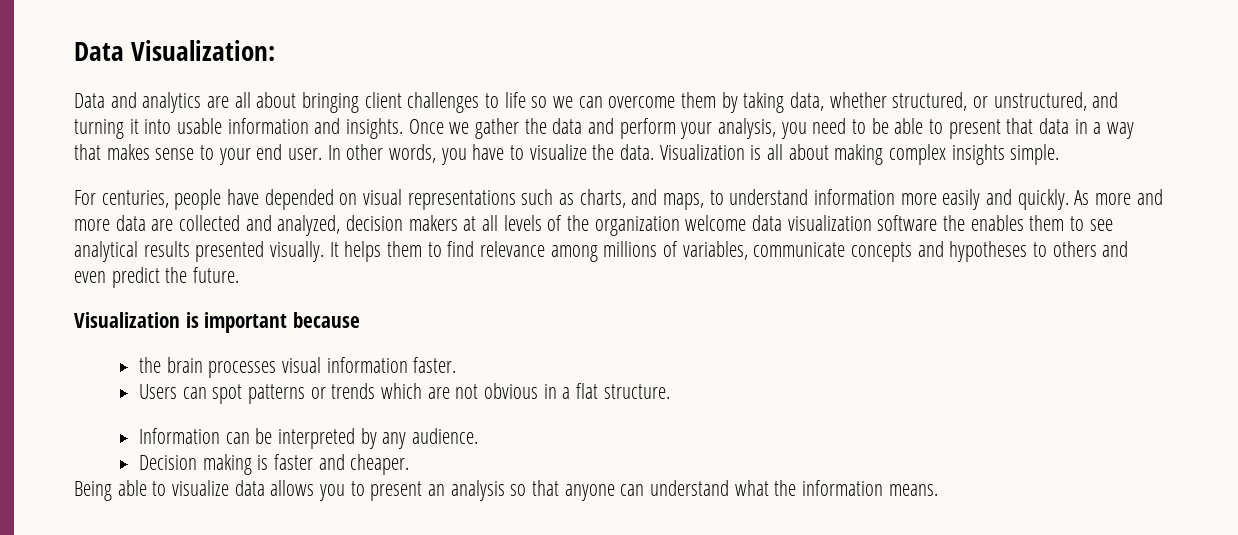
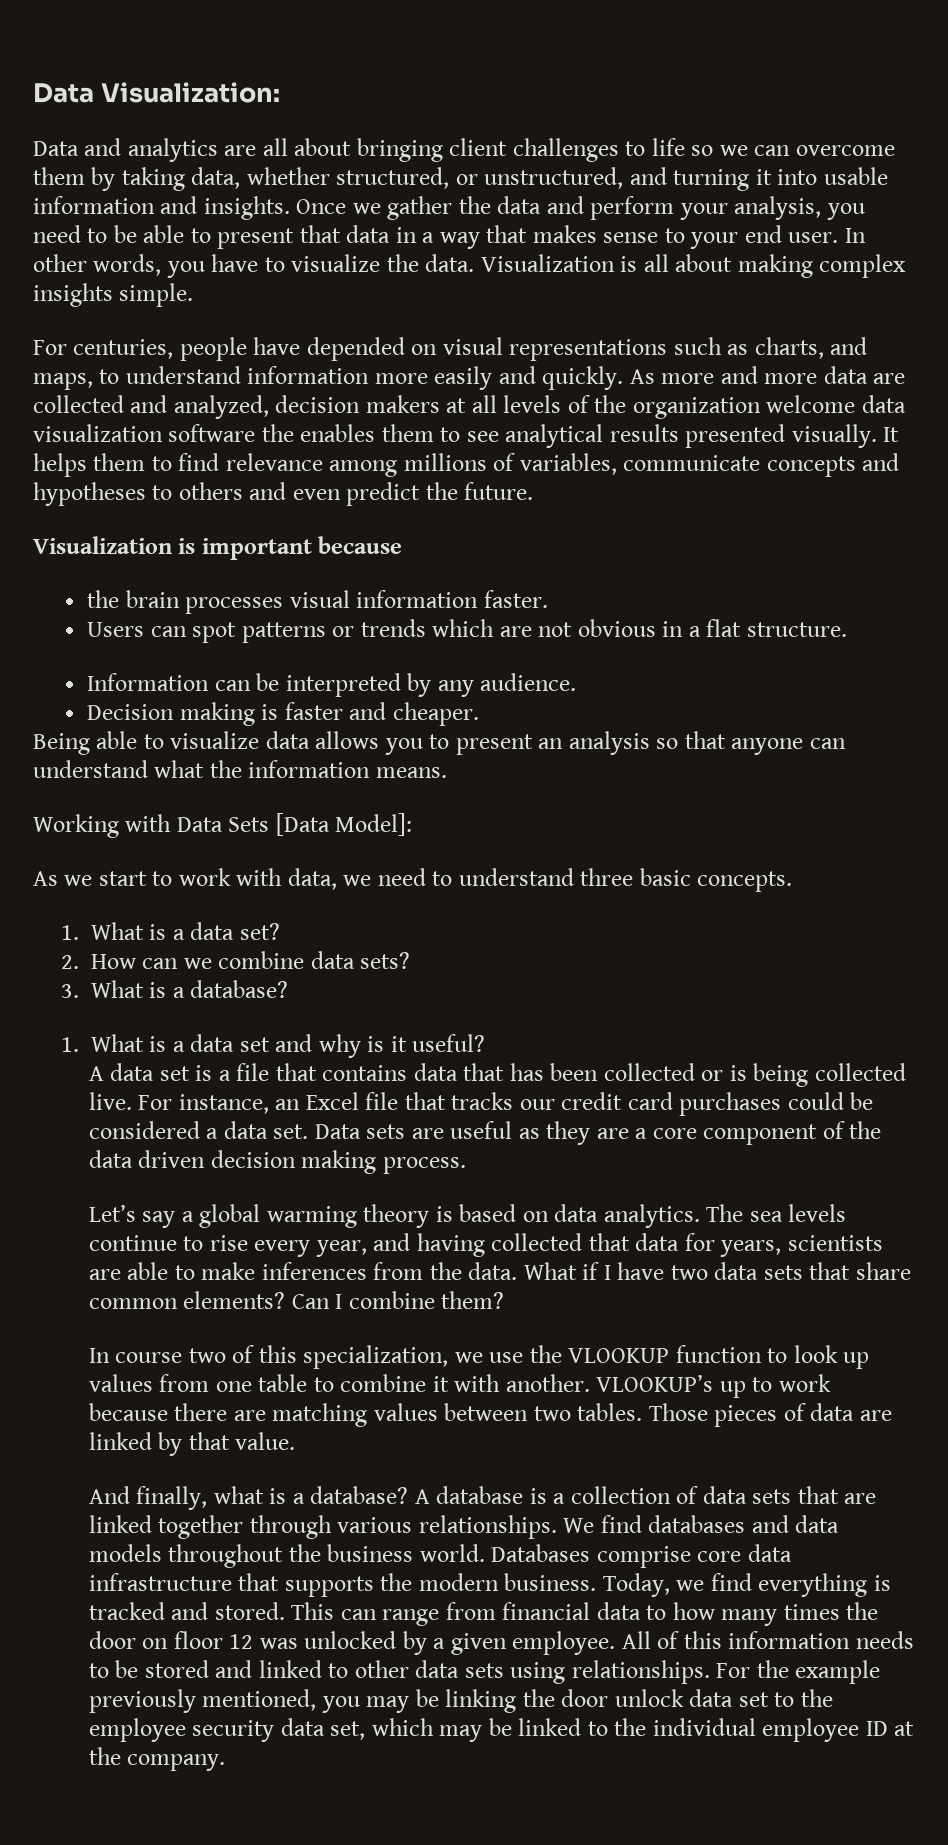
+ Working with Data Sets [Data Model]:
+ As we start to work with data, we need to understand three basic concepts.
+ 1. What is a data set?
+ 2. How can we combine data sets?
+ 3. What is a database?
+ 1. What is a data set and why is it useful?
+ A data set is a file that contains data that has been collected or is being collected live. For instance, an Excel file that tracks our credit card purchases could be considered a data set. Data sets are useful as they are a core component of the data driven decision making process.
+ Let’s say a global warming theory is based on data analytics. The sea levels continue to rise every year, and having collected that data for years, scientists are able to make inferences from the data. What if I have two data sets that share common elements? Can I combine them?
+ In course two of this specialization, we use the VLOOKUP function to look up values from one table to combine it with another. VLOOKUP’s up to work because there are matching values between two tables. Those pieces of data are linked by that value.
+ And finally, what is a database? A database is a collection of data sets that are linked together through various relationships. We find databases and data models throughout the business world. Databases comprise core data infrastructure that supports the modern business. Today, we find everything is tracked and stored. This can range from financial data to how many times the door on floor 12 was unlocked by a given employee. All of this information needs to be stored and linked to other data sets using relationships. For the example previously mentioned, you may be linking the door unlock data set to the employee security data set, which may be linked to the individual employee ID at the company.

